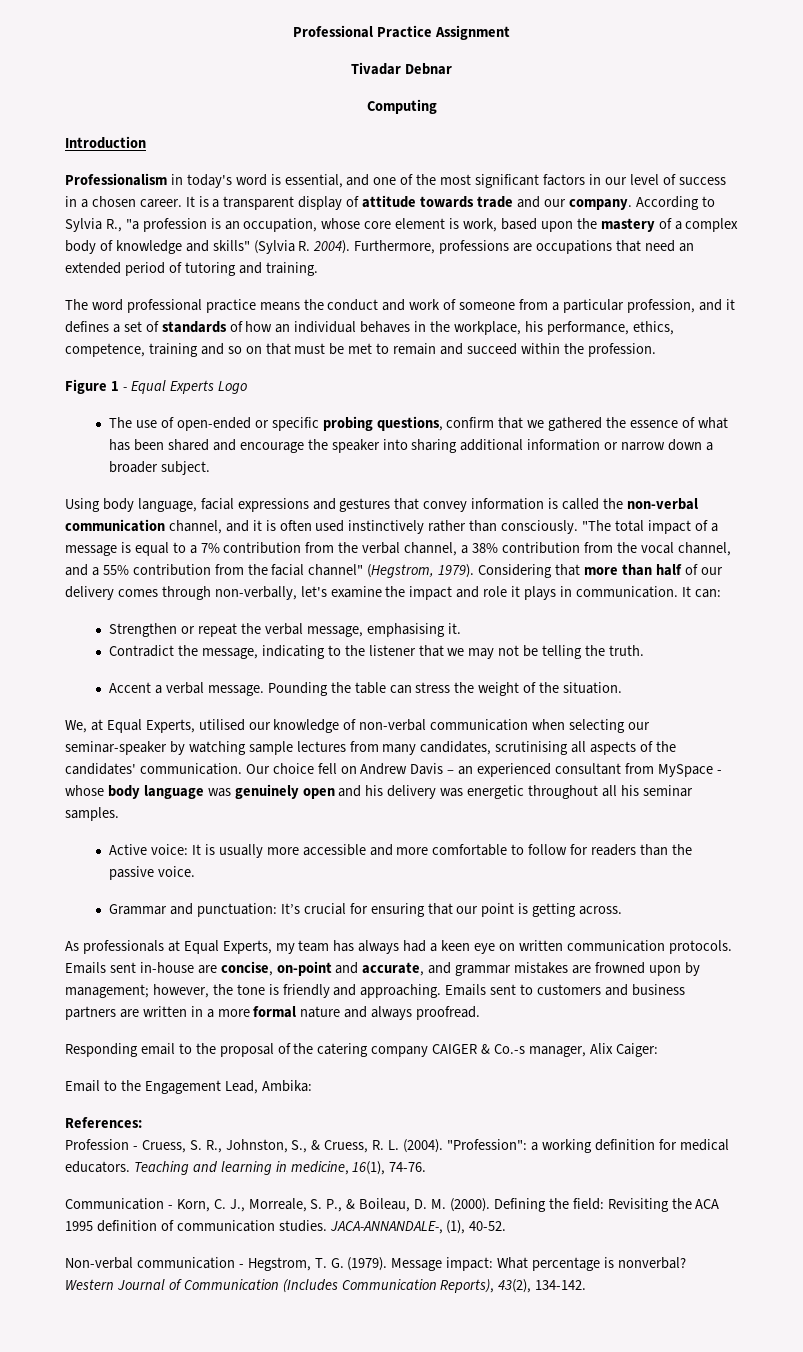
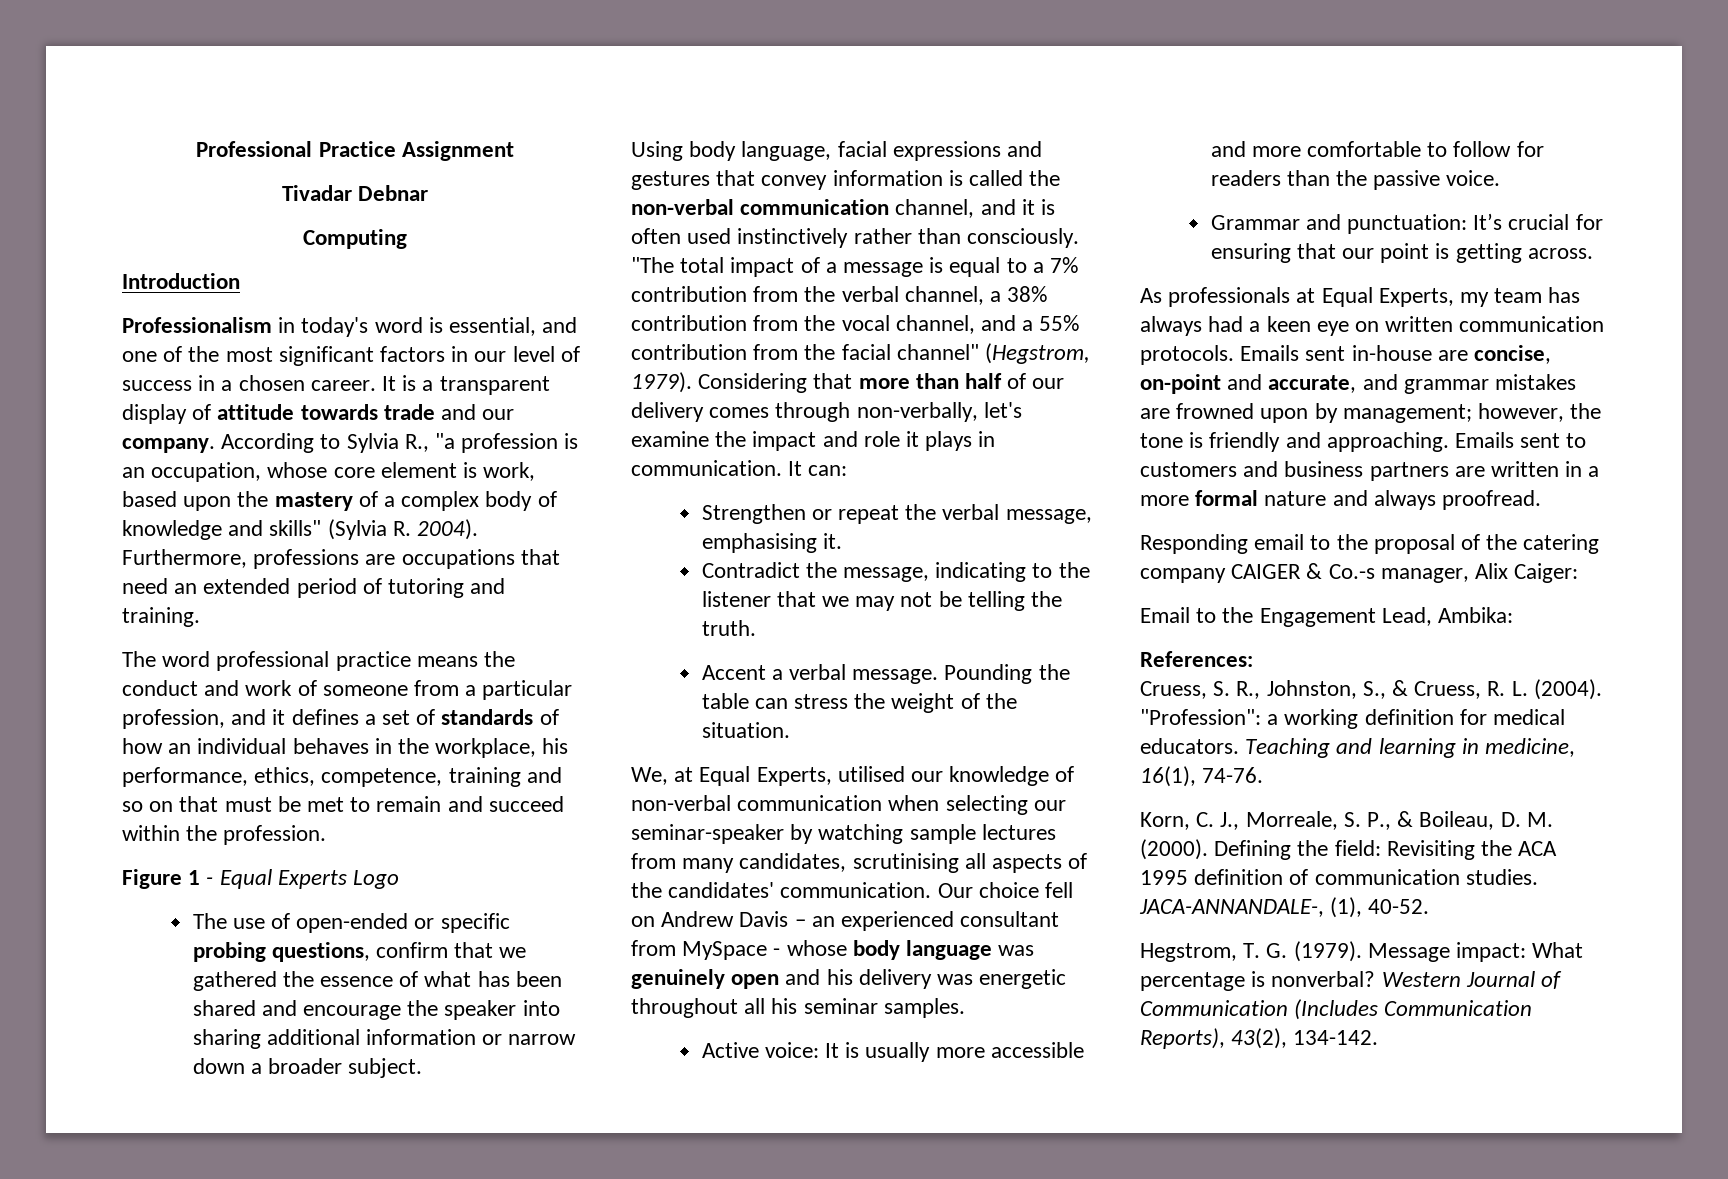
- Profession - Cruess, S. R., Johnston, S., & Cruess, R. L. (2004).
+ Cruess, S. R., Johnston, S., & Cruess, R. L. (2004).
- Communication - Korn, C. J., Morreale, S. P., & Boileau, D. M. (2000).
+ Korn, C. J., Morreale, S. P., & Boileau, D. M. (2000).
- Non-verbal communication - Hegstrom, T. G. (1979).
+ Hegstrom, T. G. (1979).

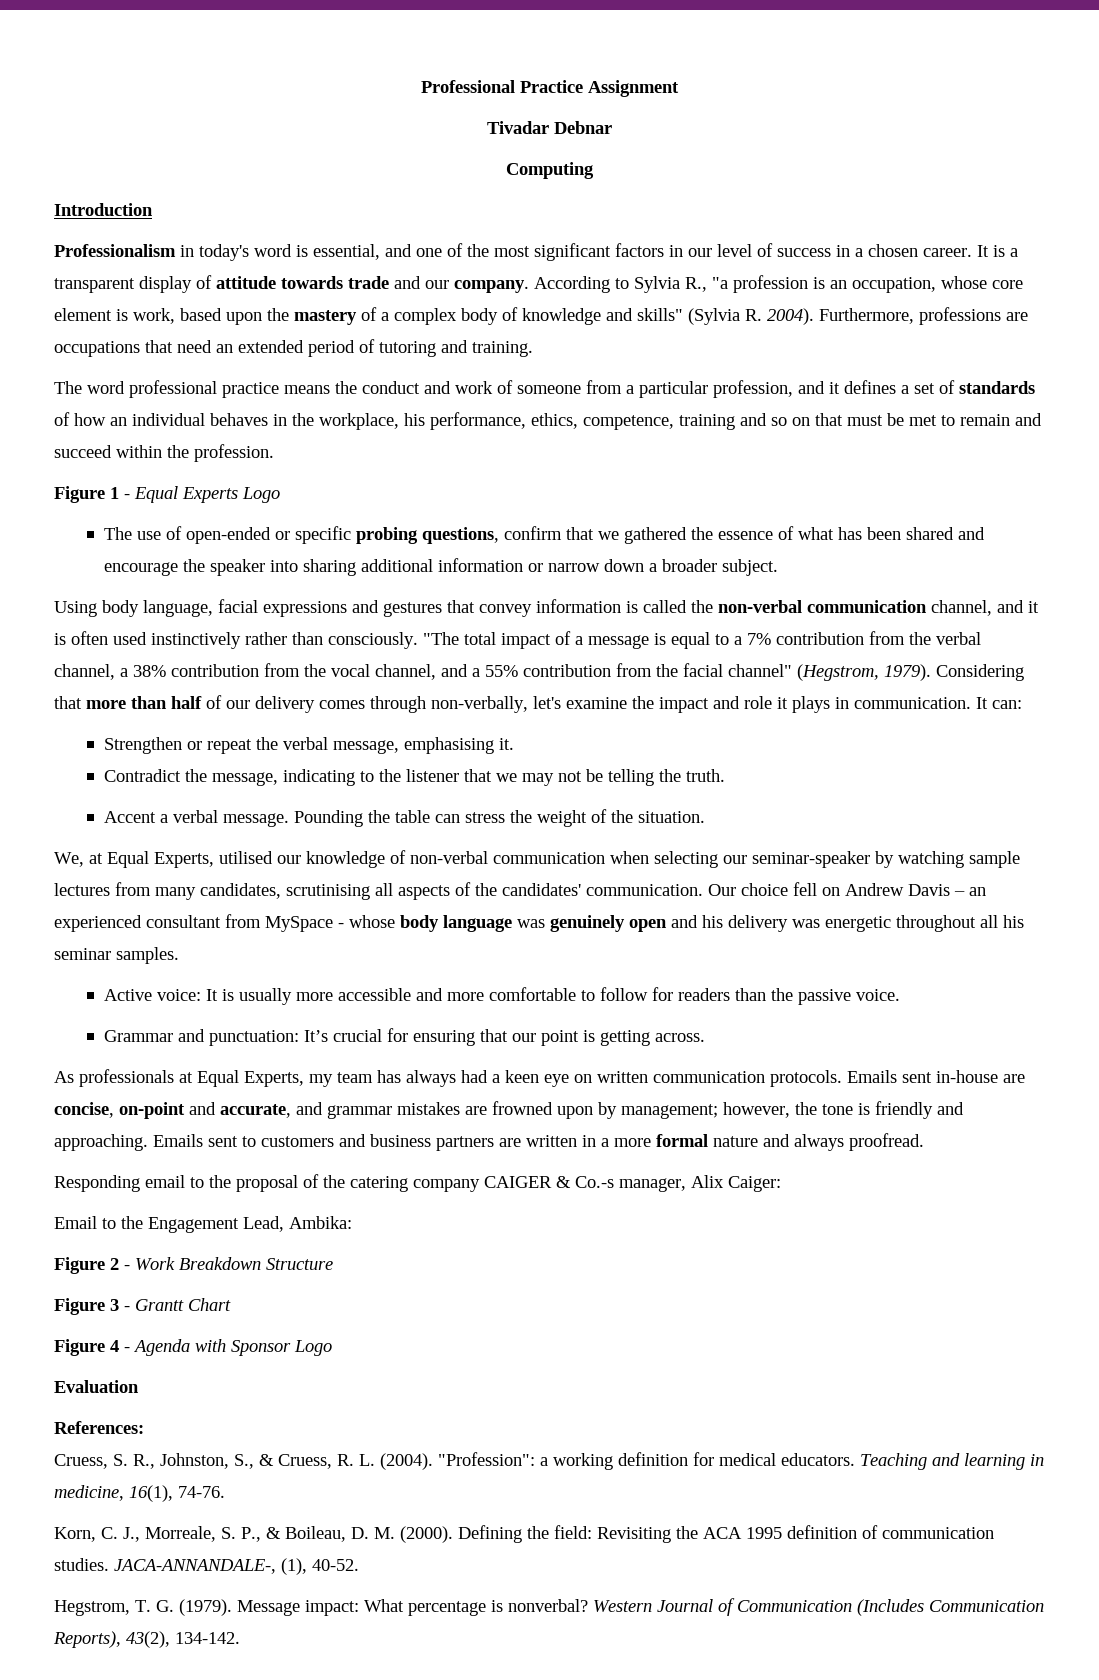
+ Figure 2 - Work Breakdown Structure
+ Figure 3 - Grantt Chart
+ Figure 4 - Agenda with Sponsor Logo
+ Evaluation

